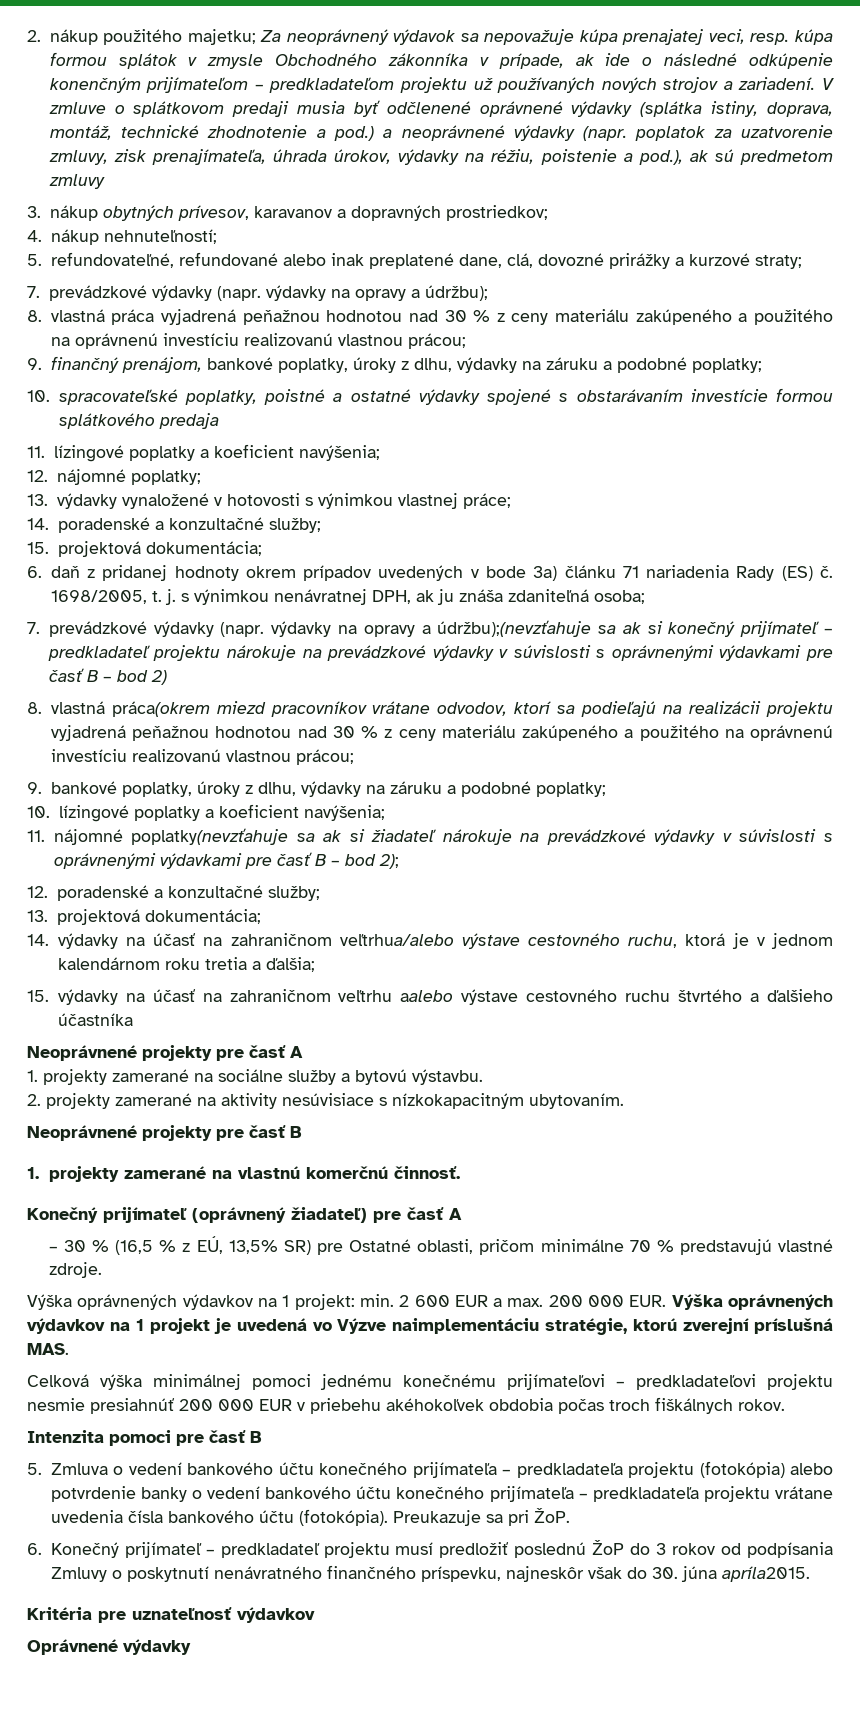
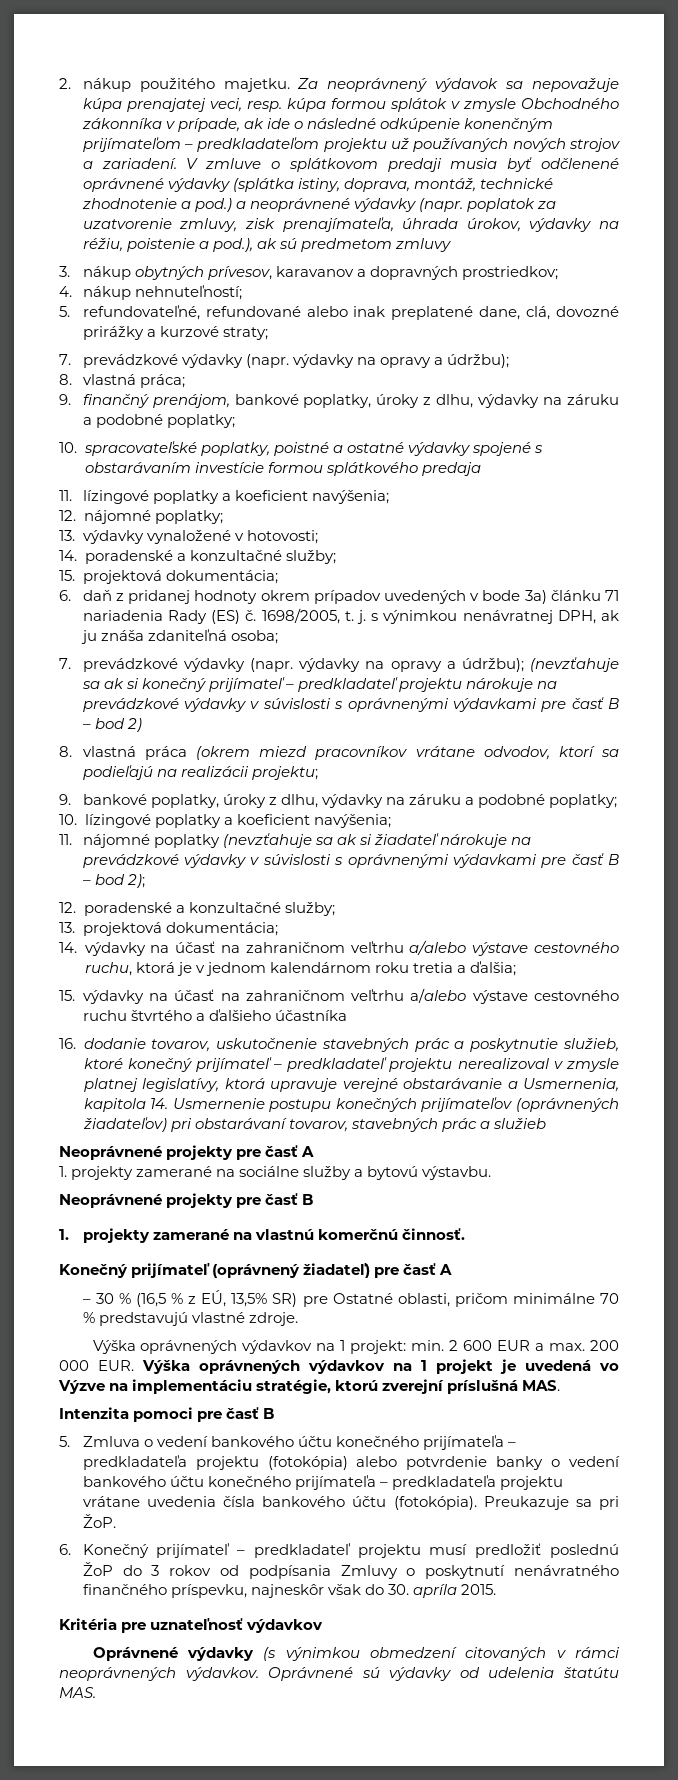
- 2. nákup použitého majetku; Za neoprávnený výdavok sa nepovažuje kúpa prenajatej veci, resp. kúpa formou splátok v zmysle Obchodného zákonníka v prípade, ak ide o následné odkúpenie konenčným prijímateľom – predkladateľom projektu už používaných nových strojov a zariadení.
+ 2. nákup použitého majetku. Za neoprávnený výdavok sa nepovažuje kúpa prenajatej veci, resp. kúpa formou splátok v zmysle Obchodného zákonníka v prípade, ak ide o následné odkúpenie konenčným prijímateľom – predkladateľom projektu už používaných nových strojov a zariadení.
- 8. vlastná práca vyjadrená peňažnou hodnotou nad 30 % z ceny materiálu zakúpeného a použitého na oprávnenú investíciu realizovanú vlastnou prácou;
+ 8. vlastná práca;
- 13. výdavky vynaložené v hotovosti s výnimkou vlastnej práce;
+ 13. výdavky vynaložené v hotovosti;
- 7. prevádzkové výdavky (napr. výdavky na opravy a údržbu);(nevzťahuje sa ak si konečný prijímateľ – predkladateľ projektu nárokuje na prevádzkové výdavky v súvislosti s oprávnenými výdavkami pre časť B – bod 2)
+ 7. prevádzkové výdavky (napr. výdavky na opravy a údržbu); (nevzťahuje sa ak si konečný prijímateľ – predkladateľ projektu nárokuje na prevádzkové výdavky v súvislosti s oprávnenými výdavkami pre časť B – bod 2)
- 8. vlastná práca(okrem miezd pracovníkov vrátane odvodov, ktorí sa podieľajú na realizácii projektu vyjadrená peňažnou hodnotou nad 30 % z ceny materiálu zakúpeného a použitého na oprávnenú investíciu realizovanú vlastnou prácou;
+ 8. vlastná práca (okrem miezd pracovníkov vrátane odvodov, ktorí sa podieľajú na realizácii projektu;
- 11. nájomné poplatky(nevzťahuje sa ak si žiadateľ nárokuje na prevádzkové výdavky v súvislosti s oprávnenými výdavkami pre časť B – bod 2);
+ 11. nájomné poplatky (nevzťahuje sa ak si žiadateľ nárokuje na prevádzkové výdavky v súvislosti s oprávnenými výdavkami pre časť B – bod 2);
- 14. výdavky na účasť na zahraničnom veľtrhua/alebo výstave cestovného ruchu, ktorá je v jednom kalendárnom roku tretia a ďalšia;
+ 14. výdavky na účasť na zahraničnom veľtrhu a/alebo výstave cestovného ruchu, ktorá je v jednom kalendárnom roku tretia a ďalšia;
- 15. výdavky na účasť na zahraničnom veľtrhu aalebo výstave cestovného ruchu štvrtého a ďalšieho účastníka
+ 15. výdavky na účasť na zahraničnom veľtrhu a/alebo výstave cestovného ruchu štvrtého a ďalšieho účastníka
+ 16. dodanie tovarov, uskutočnenie stavebných prác a poskytnutie služieb, ktoré konečný prijímateľ – predkladateľ projektu nerealizoval v zmysle platnej legislatívy, ktorá upravuje verejné obstarávanie a Usmernenia, kapitola 14. Usmernenie postupu konečných prijímateľov (oprávnených žiadateľov) pri obstarávaní tovarov, stavebných prác a služieb
- 2. projekty zamerané na aktivity nesúvisiace s nízkokapacitným ubytovaním.
- Výška oprávnených výdavkov na 1 projekt: min. 2 600 EUR a max. 200 000 EUR. Výška oprávnených výdavkov na 1 projekt je uvedená vo Výzve naimplementáciu stratégie, ktorú zverejní príslušná MAS.
+ Výška oprávnených výdavkov na 1 projekt: min. 2 600 EUR a max. 200 000 EUR. Výška oprávnených výdavkov na 1 projekt je uvedená vo Výzve na implementáciu stratégie, ktorú zverejní príslušná MAS.
- Celková výška minimálnej pomoci jednému konečnému prijímateľovi – predkladateľovi projektu nesmie presiahnúť 200 000 EUR v priebehu akéhokoľvek obdobia počas troch fiškálnych rokov.
- 6. Konečný prijímateľ – predkladateľ projektu musí predložiť poslednú ŽoP do 3 rokov od podpísania Zmluvy o poskytnutí nenávratného finančného príspevku, najneskôr však do 30. júna apríla2015.
+ 6. Konečný prijímateľ – predkladateľ projektu musí predložiť poslednú ŽoP do 3 rokov od podpísania Zmluvy o poskytnutí nenávratného finančného príspevku, najneskôr však do 30. apríla 2015.
- Oprávnené výdavky
+ Oprávnené výdavky (s výnimkou obmedzení citovaných v rámci neoprávnených výdavkov. Oprávnené sú výdavky od udelenia štatútu MAS.

